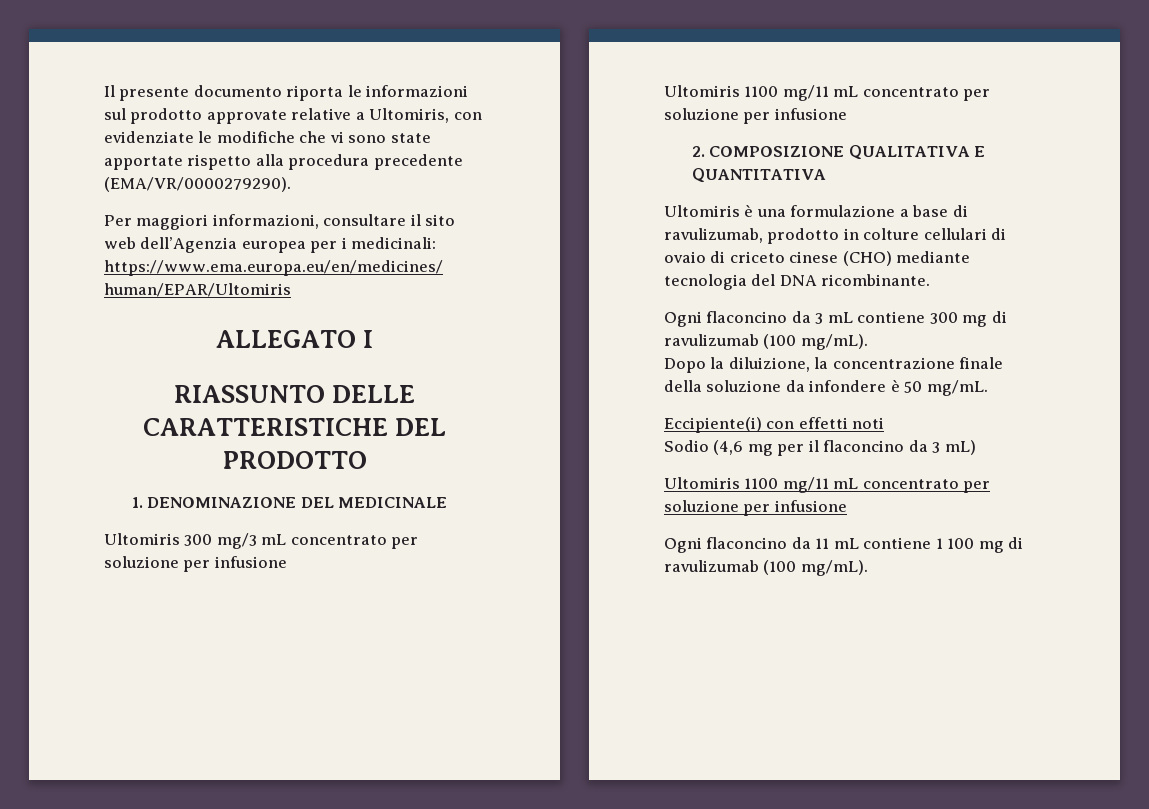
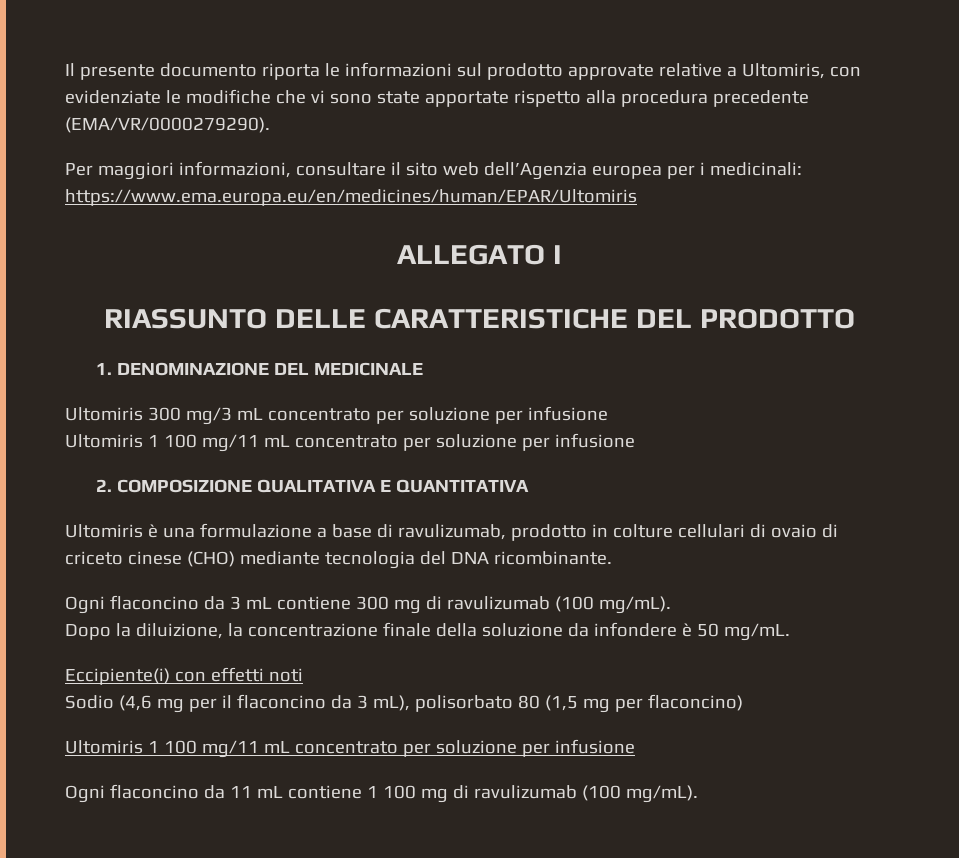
  Ultomiris 300 mg/3 mL concentrato per soluzione per infusione
- Ultomiris 1100 mg/11 mL concentrato per soluzione per infusione
+ Ultomiris 1 100 mg/11 mL concentrato per soluzione per infusione
- Sodio (4,6 mg per il flaconcino da 3 mL)
- Ultomiris 1100 mg/11 mL concentrato per soluzione per infusione
+ Sodio (4,6 mg per il flaconcino da 3 mL), polisorbato 80 (1,5 mg per flaconcino)
+ Ultomiris 1 100 mg/11 mL concentrato per soluzione per infusione

